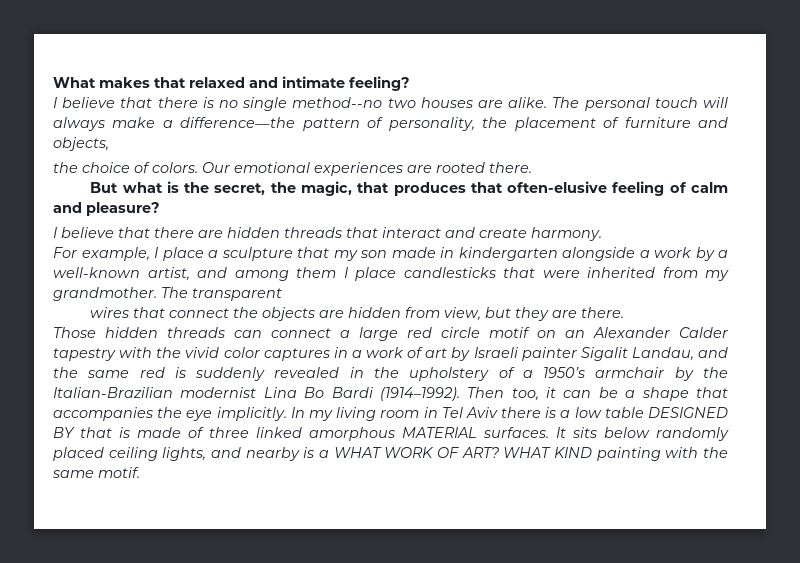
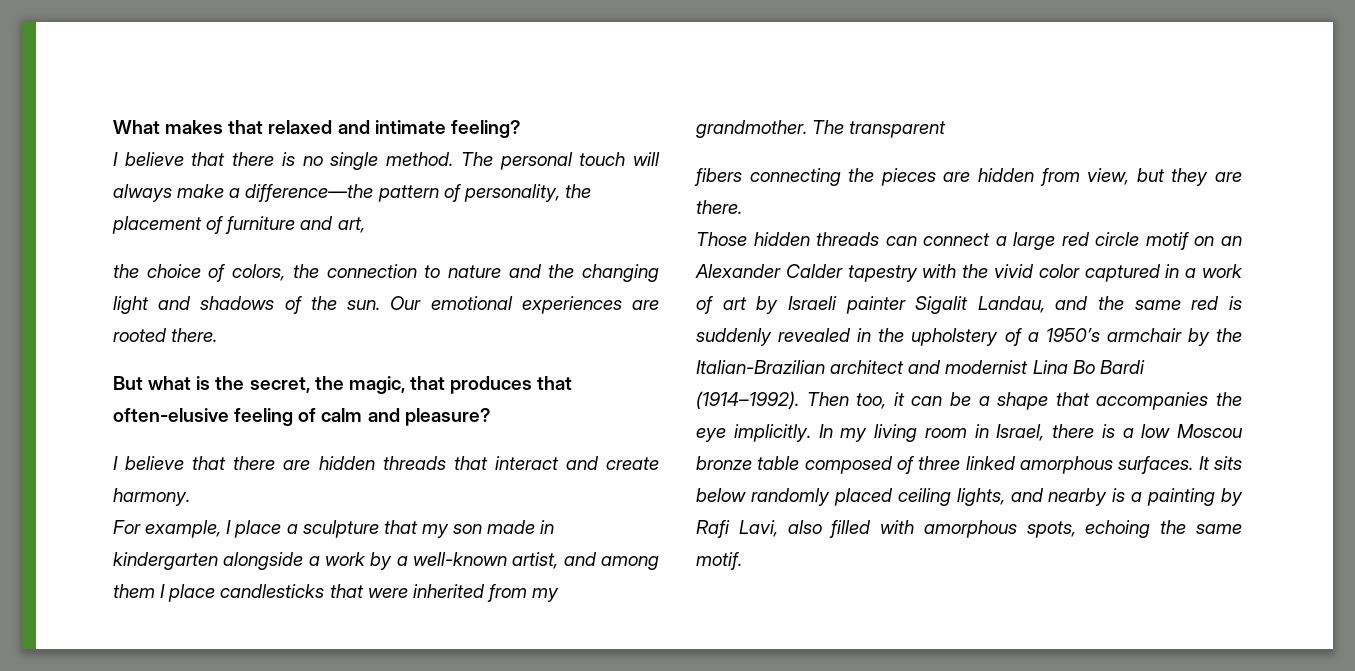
- I believe that there is no single method--no two houses are alike.
+ I believe that there is no single method.
- The personal touch will always make a difference—the pattern of personality, the placement of furniture and objects,
+ The personal touch will always make a difference—the pattern of personality, the placement of furniture and art,
- the choice of colors.
+ the choice of colors, the connection to nature and the changing light and shadows of the sun.
- wires that connect the objects are hidden from view, but they are there.
+ fibers connecting the pieces are hidden from view, but they are there.
- Those hidden threads can connect a large red circle motif on an Alexander Calder tapestry with the vivid color captures in a work of art by Israeli painter Sigalit Landau, and the same red is suddenly revealed in the upholstery of a 1950’s armchair by the Italian-Brazilian modernist Lina Bo Bardi (1914–1992).
+ Those hidden threads can connect a large red circle motif on an Alexander Calder tapestry with the vivid color captured in a work of art by Israeli painter Sigalit Landau, and the same red is suddenly revealed in the upholstery of a 1950’s armchair by the Italian-Brazilian architect and modernist Lina Bo Bardi (1914–1992).
- In my living room in Tel Aviv there is a low table DESIGNED BY that is made of three linked amorphous MATERIAL surfaces.
+ In my living room in Israel, there is a low Moscou bronze table composed of three linked amorphous surfaces.
- It sits below randomly placed ceiling lights, and nearby is a WHAT WORK OF ART? WHAT KIND painting with the same motif.
+ It sits below randomly placed ceiling lights, and nearby is a painting by Rafi Lavi, also filled with amorphous spots, echoing the same motif.

